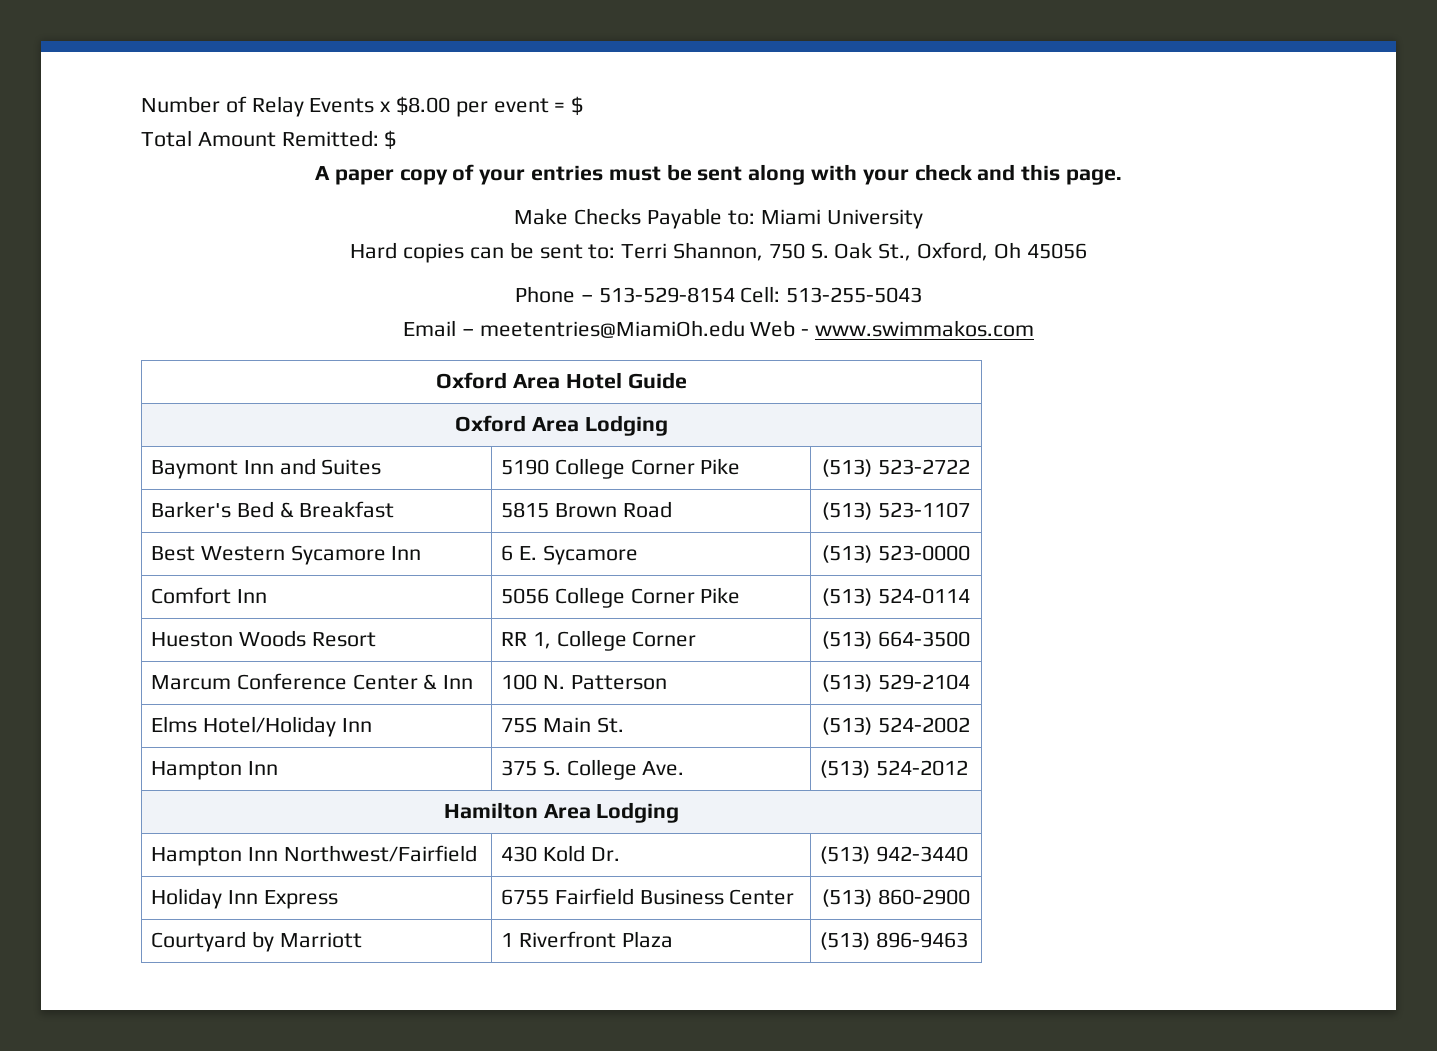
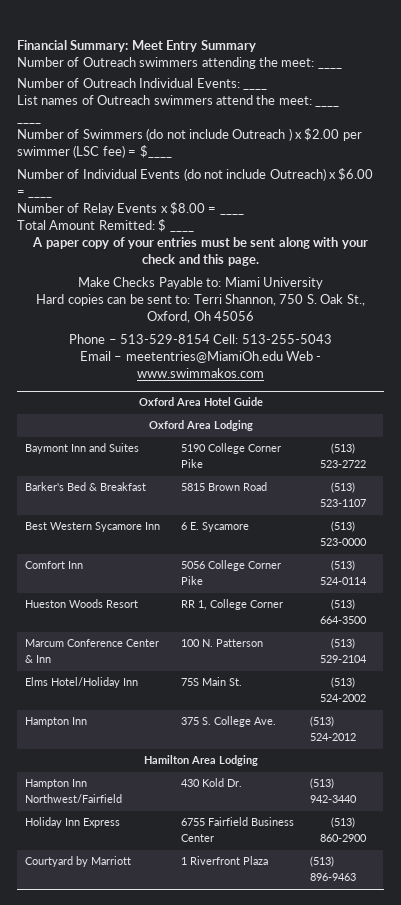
+ Financial Summary: Meet Entry Summary
+ Number of Outreach swimmers attending the meet: ____
+ Number of Outreach Individual Events: ____
+ List names of Outreach swimmers attend the meet: ____
+ ____
+ Number of Swimmers (do not include Outreach ) x $2.00 per swimmer (LSC fee) = $____
+ Number of Individual Events (do not include Outreach) x $6.00 = ____
- Number of Relay Events x $8.00 per event = $
+ Number of Relay Events x $8.00 = ____
- Total Amount Remitted: $
+ Total Amount Remitted: $ ____

